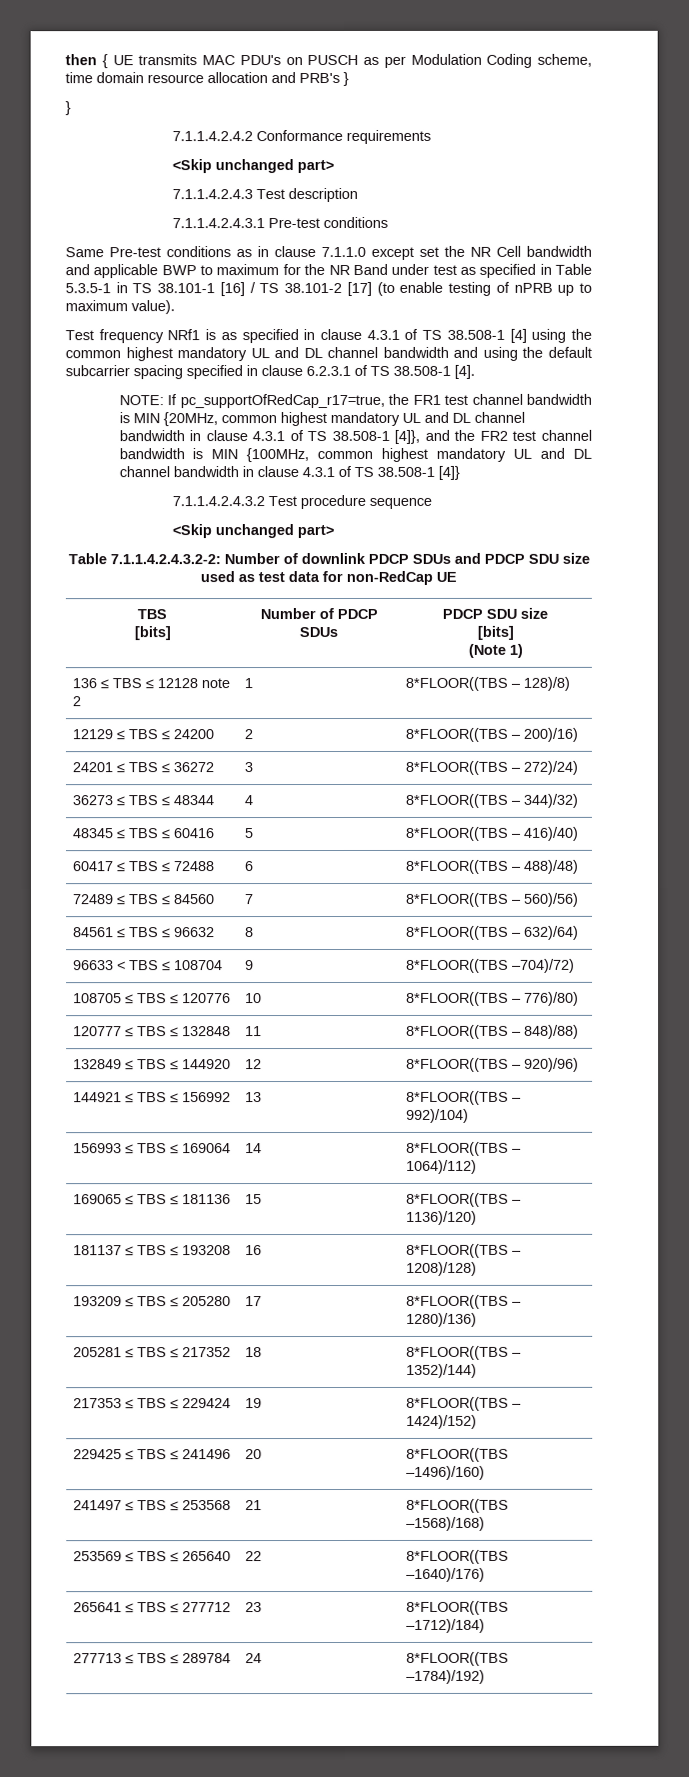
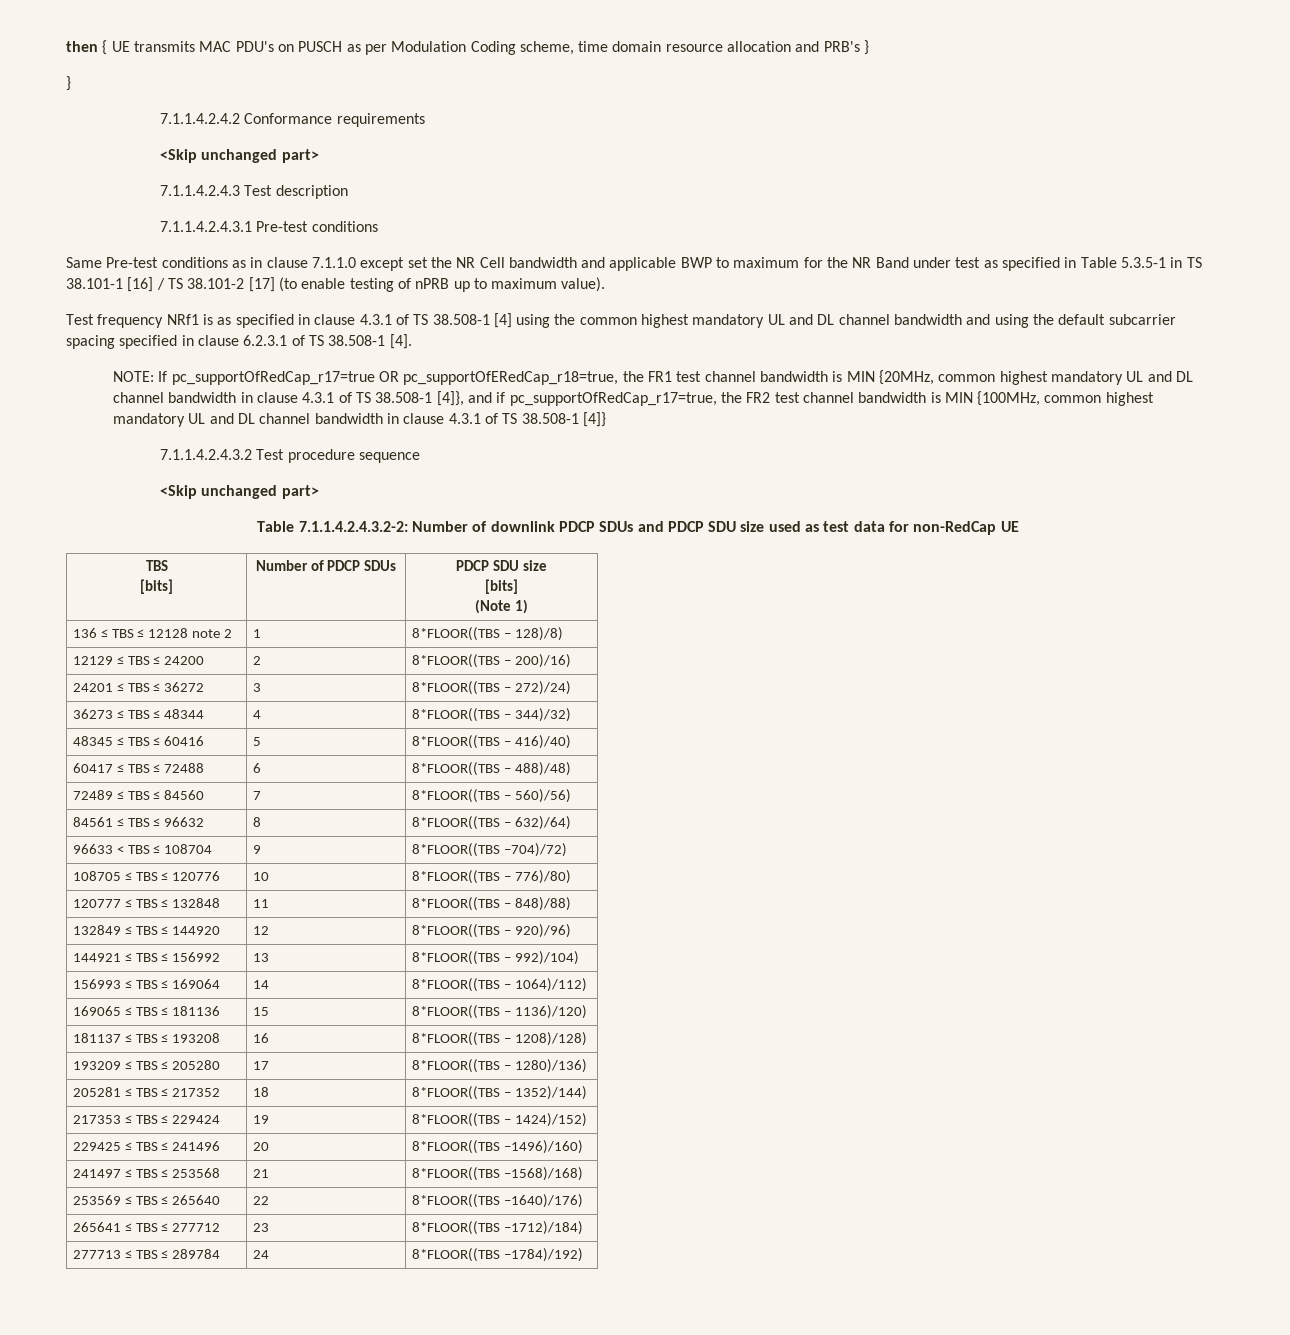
- NOTE: If pc_supportOfRedCap_r17=true, the FR1 test channel bandwidth is MIN {20MHz, common highest mandatory UL and DL channel bandwidth in clause 4.3.1 of TS 38.508-1 [4]}, and the FR2 test channel bandwidth is MIN {100MHz, common highest mandatory UL and DL channel bandwidth in clause 4.3.1 of TS 38.508-1 [4]}
+ NOTE: If pc_supportOfRedCap_r17=true OR pc_supportOfERedCap_r18=true, the FR1 test channel bandwidth is MIN {20MHz, common highest mandatory UL and DL channel bandwidth in clause 4.3.1 of TS 38.508-1 [4]}, and if pc_supportOfRedCap_r17=true, the FR2 test channel bandwidth is MIN {100MHz, common highest mandatory UL and DL channel bandwidth in clause 4.3.1 of TS 38.508-1 [4]}

